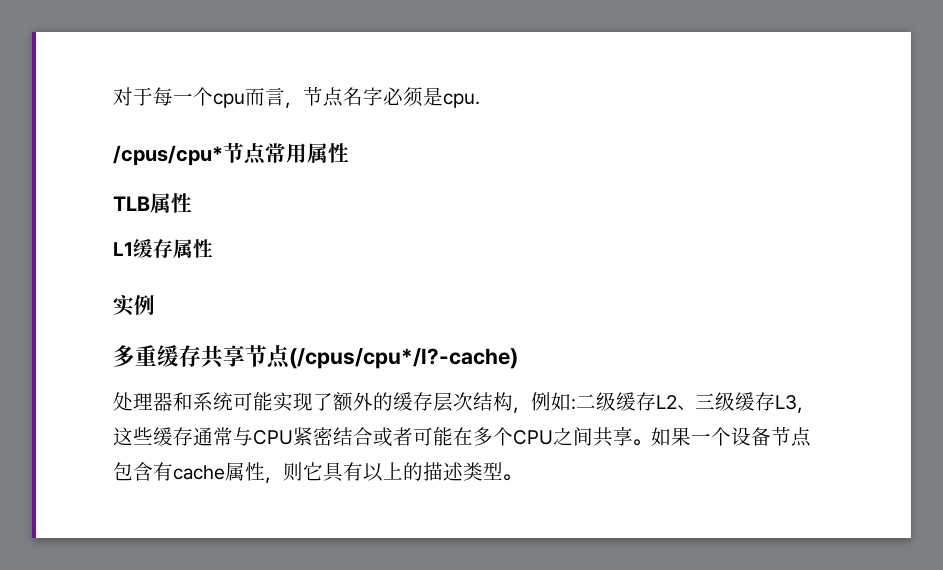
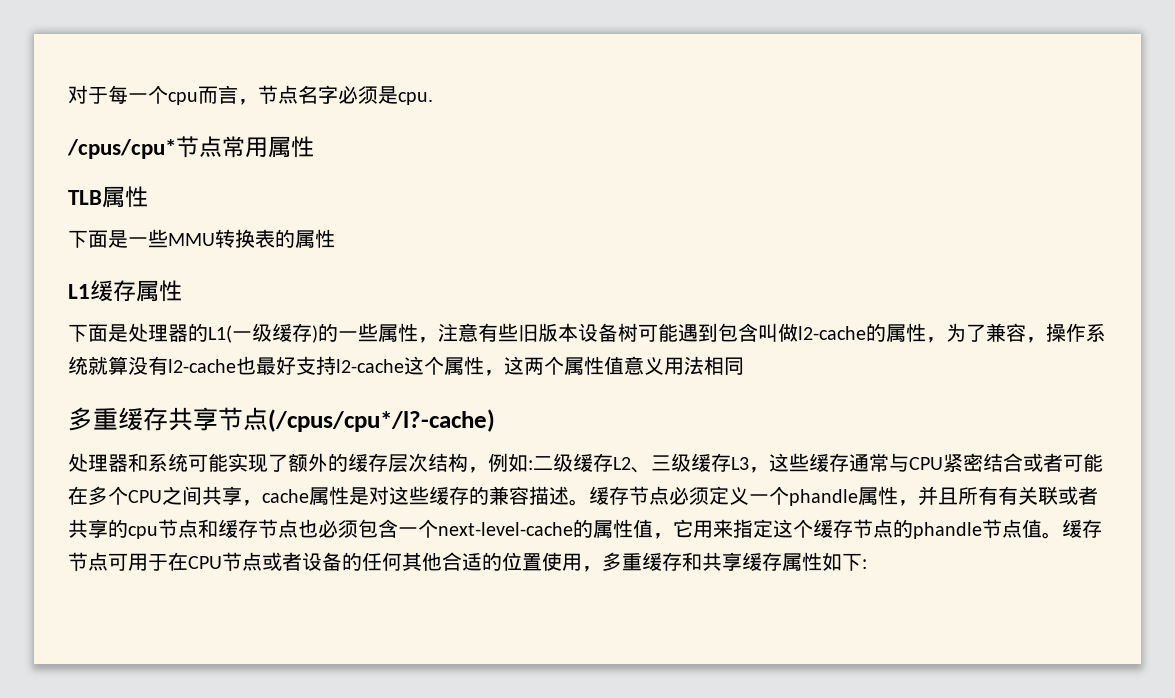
+ 下面是一些MMU转换表的属性
  L1缓存属性
- 实例
+ 下面是处理器的L1(一级缓存)的一些属性，注意有些旧版本设备树可能遇到包含叫做l2-cache的属性，为了兼容，操作系统就算没有l2-cache也最好支持l2-cache这个属性，这两个属性值意义用法相同
- 处理器和系统可能实现了额外的缓存层次结构，例如:二级缓存L2、三级缓存L3，这些缓存通常与CPU紧密结合或者可能在多个CPU之间共享。如果一个设备节点包含有cache属性，则它具有以上的描述类型。
+ 处理器和系统可能实现了额外的缓存层次结构，例如:二级缓存L2、三级缓存L3，这些缓存通常与CPU紧密结合或者可能在多个CPU之间共享，cache属性是对这些缓存的兼容描述。缓存节点必须定义一个phandle属性，并且所有有关联或者共享的cpu节点和缓存节点也必须包含一个next-level-cache的属性值，它用来指定这个缓存节点的phandle节点值。缓存节点可用于在CPU节点或者设备的任何其他合适的位置使用，多重缓存和共享缓存属性如下:

